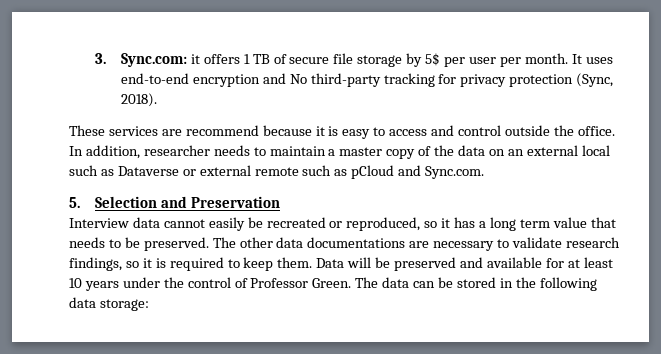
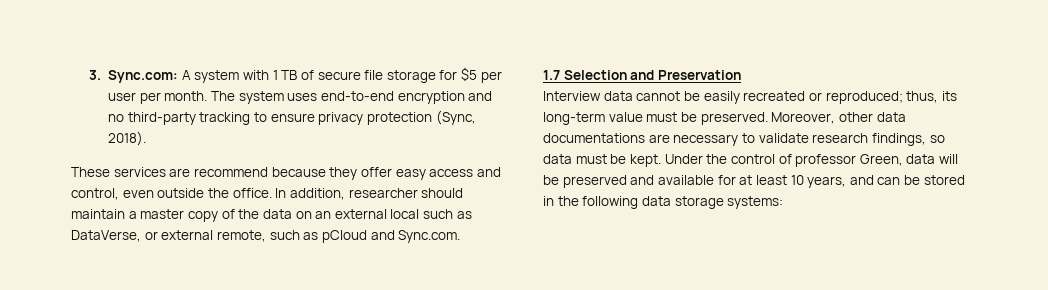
- 3. Sync.com: it offers 1 TB of secure file storage by 5$ per user per month.
+ 3. Sync.com: A system with 1 TB of secure file storage for $5 per user per month.
- It uses end-to-end encryption and No third-party tracking for privacy protection (Sync, 2018).
+ The system uses end-to-end encryption and no third-party tracking to ensure privacy protection (Sync, 2018).
- These services are recommend because it is easy to access and control outside the office.
+ These services are recommend because they offer easy access and control, even outside the office.
- In addition, researcher needs to maintain a master copy of the data on an external local such as Dataverse or external remote such as pCloud and Sync.com.
+ In addition, researcher should maintain a master copy of the data on an external local such as DataVerse, or external remote, such as pCloud and Sync.com.
- 5. Selection and Preservation
+ 1.7 Selection and Preservation
- Interview data cannot easily be recreated or reproduced, so it has a long term value that needs to be preserved.
+ Interview data cannot be easily recreated or reproduced; thus, its long-term value must be preserved.
- The other data documentations are necessary to validate research findings, so it is required to keep them. Data will be preserved and available for at least 10 years under the control of Professor Green. The data can be stored in the following data storage:
+ Moreover, other data documentations are necessary to validate research findings, so data must be kept. Under the control of professor Green, data will be preserved and available for at least 10 years, and can be stored in the following data storage systems:

